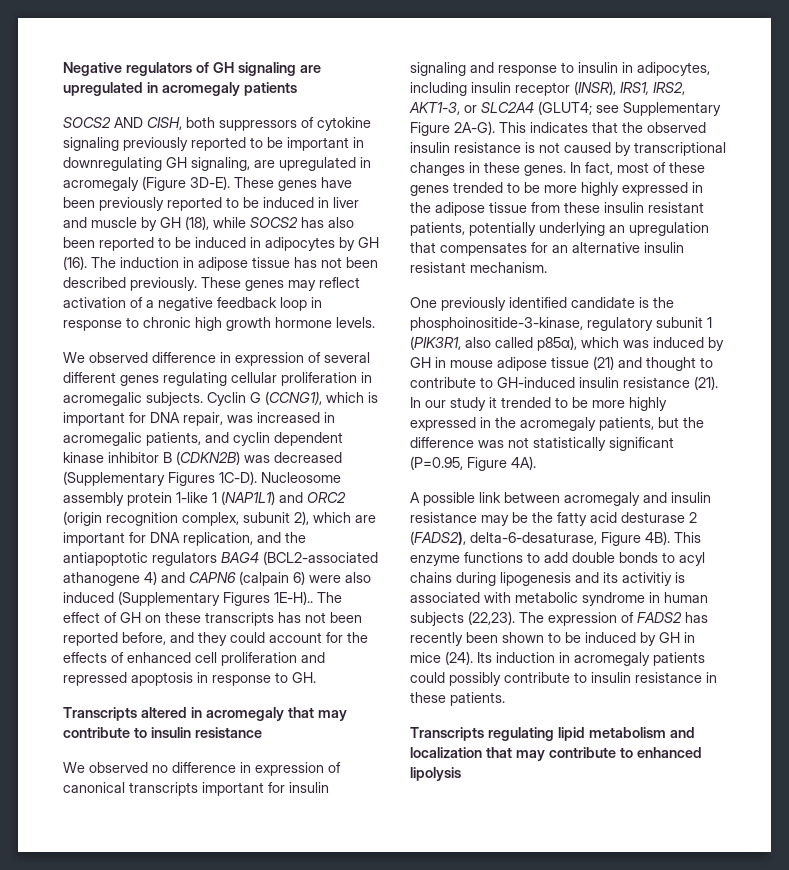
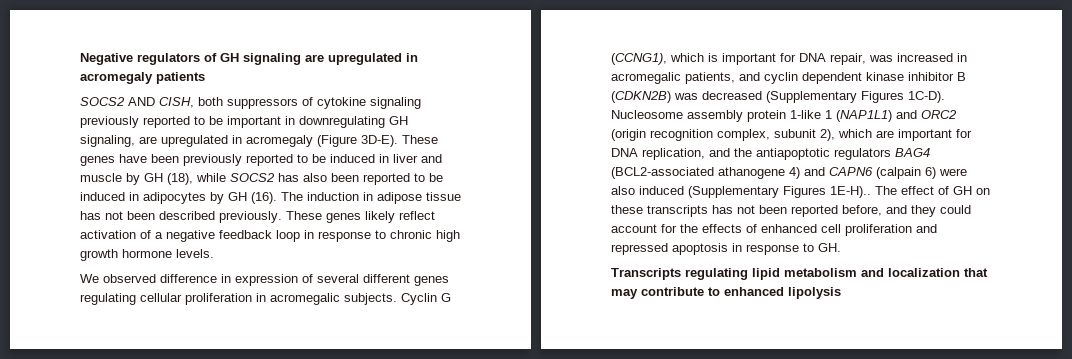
- These genes may reflect activation of a negative feedback loop in response to chronic high growth hormone levels.
+ These genes likely reflect activation of a negative feedback loop in response to chronic high growth hormone levels.
- Transcripts altered in acromegaly that may contribute to insulin resistance
- We observed no difference in expression of canonical transcripts important for insulin signaling and response to insulin in adipocytes, including insulin receptor (INSR), IRS1, IRS2, AKT1-3, or SLC2A4 (GLUT4; see Supplementary Figure 2A-G). This indicates that the observed insulin resistance is not caused by transcriptional changes in these genes. In fact, most of these genes trended to be more highly expressed in the adipose tissue from these insulin resistant patients, potentially underlying an upregulation that compensates for an alternative insulin resistant mechanism.
- One previously identified candidate is the phosphoinositide-3-kinase, regulatory subunit 1 (PIK3R1, also called p85α), which was induced by GH in mouse adipose tissue (21) and thought to contribute to GH-induced insulin resistance (21). In our study it trended to be more highly expressed in the acromegaly patients, but the difference was not statistically significant (P=0.95, Figure 4A).
- A possible link between acromegaly and insulin resistance may be the fatty acid desturase 2 (FADS2), delta-6-desaturase, Figure 4B). This enzyme functions to add double bonds to acyl chains during lipogenesis and its activitiy is associated with metabolic syndrome in human subjects (22,23). The expression of FADS2 has recently been shown to be induced by GH in mice (24). Its induction in acromegaly patients could possibly contribute to insulin resistance in these patients.

